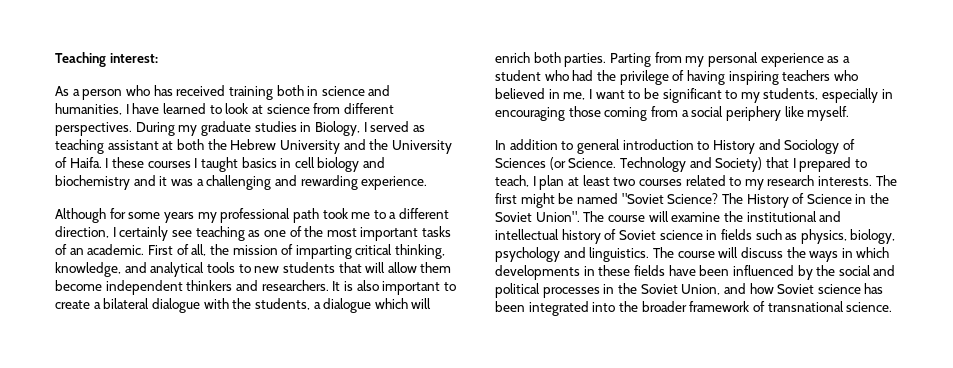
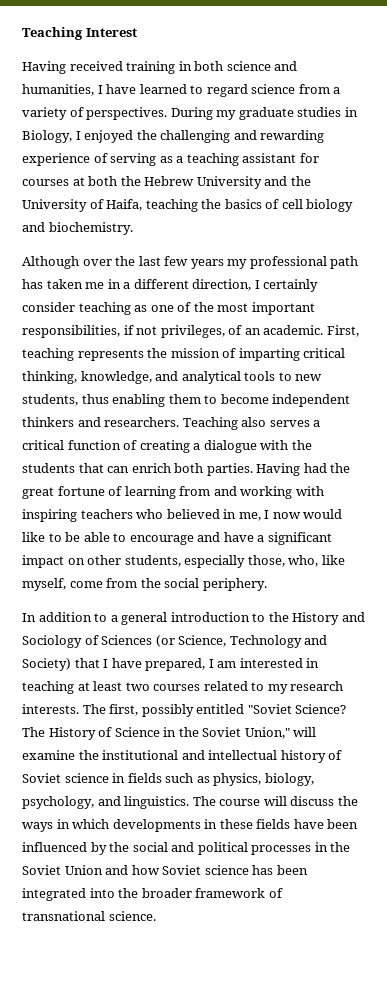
- Teaching interest:
- As a person who has received training both in science and humanities, I have learned to look at science from different perspectives.
+ Teaching Interest
+ Having received training in both science and humanities, I have learned to regard science from a variety of perspectives.
- During my graduate studies in Biology, I served as teaching assistant at both the Hebrew University and the University of Haifa. I these courses I taught basics in cell biology and biochemistry and it was a challenging and rewarding experience.
- Although for some years my professional path took me to a different direction, I certainly see teaching as one of the most important tasks of an academic. First of all, the mission of imparting critical thinking, knowledge, and analytical tools to new students that will allow them become independent thinkers and researchers.
+ During my graduate studies in Biology, I enjoyed the challenging and rewarding experience of serving as a teaching assistant for courses at both the Hebrew University and the University of Haifa, teaching the basics of cell biology and biochemistry.
+ Although over the last few years my professional path has taken me in a different direction, I certainly consider teaching as one of the most important responsibilities, if not privileges, of an academic. First, teaching represents the mission of imparting critical thinking, knowledge, and analytical tools to new students, thus enabling them to become independent thinkers and researchers.
- It is also important to create a bilateral dialogue with the students, a dialogue which will enrich both parties. Parting from my personal experience as a student who had the privilege of having inspiring teachers who believed in me, I want to be significant to my students, especially in encouraging those coming from a social periphery like myself.
+ Teaching also serves a critical function of creating a dialogue with the students that can enrich both parties. Having had the great fortune of learning from and working with inspiring teachers who believed in me, I now would like to be able to encourage and have a significant impact on other students, especially those, who, like myself, come from the social periphery.
- In addition to general introduction to History and Sociology of Sciences (or Science. Technology and Society) that I prepared to teach, I plan at least two courses related to my research interests.
+ In addition to a general introduction to the History and Sociology of Sciences (or Science, Technology and Society) that I have prepared, I am interested in teaching at least two courses related to my research interests.
- The first might be named "Soviet Science?
+ The first, possibly entitled "Soviet Science?
- The History of Science in the Soviet Union". The course will examine the institutional and intellectual history of Soviet science in fields such as physics, biology, psychology and linguistics.
+ The History of Science in the Soviet Union," will examine the institutional and intellectual history of Soviet science in fields such as physics, biology, psychology, and linguistics.
- The course will discuss the ways in which developments in these fields have been influenced by the social and political processes in the Soviet Union, and how Soviet science has been integrated into the broader framework of transnational science.
+ The course will discuss the ways in which developments in these fields have been influenced by the social and political processes in the Soviet Union and how Soviet science has been integrated into the broader framework of transnational science.

